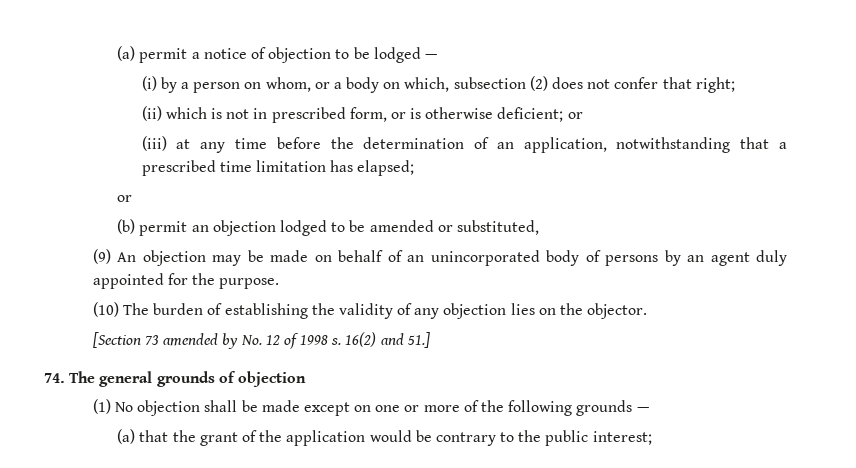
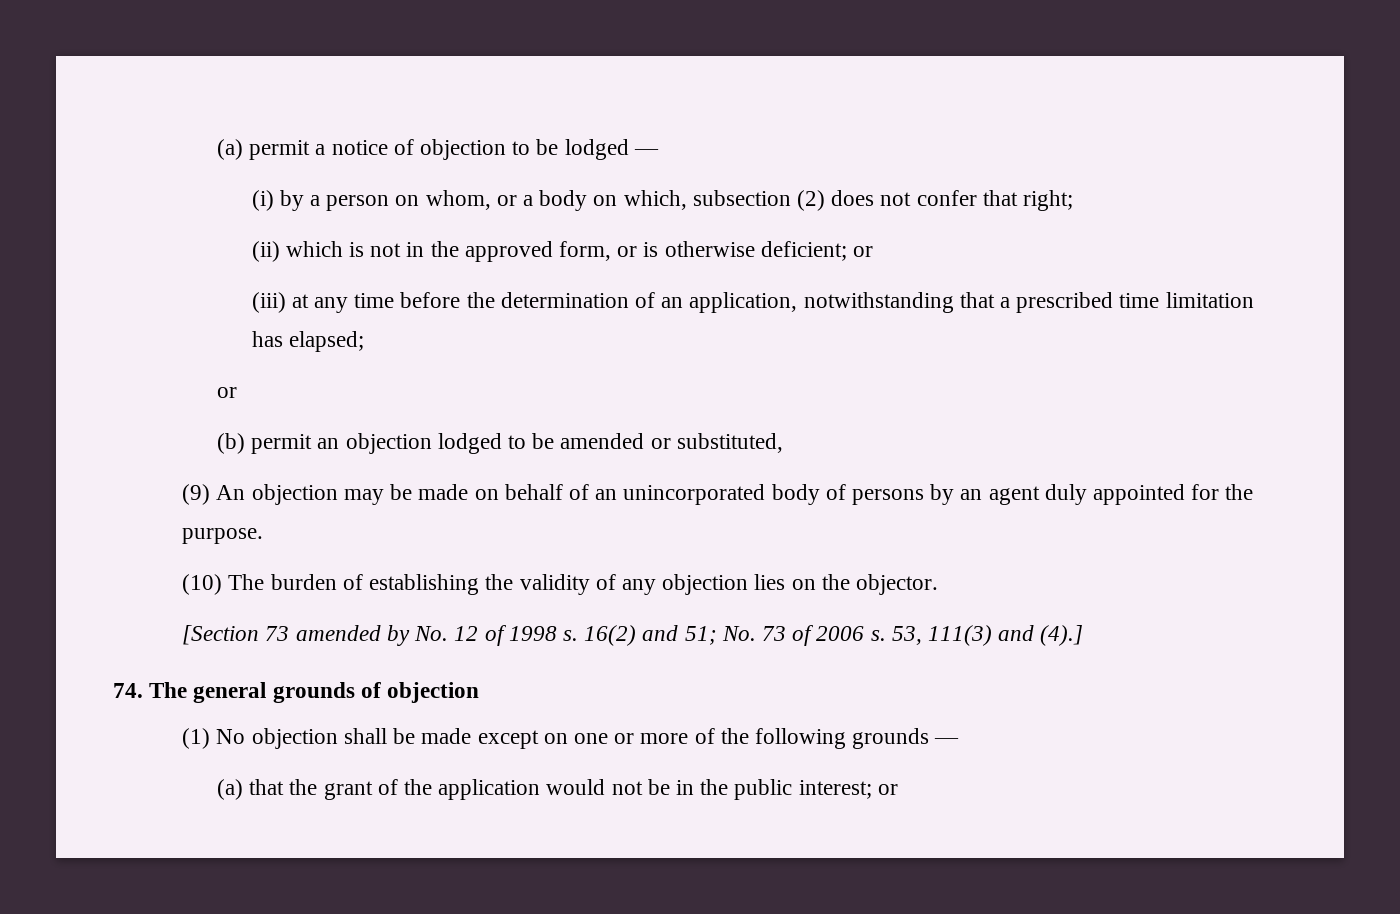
- (ii) which is not in prescribed form, or is otherwise deficient; or
+ (ii) which is not in the approved form, or is otherwise deficient; or
- 16(2) and 51.]
+ 16(2) and 51; No. 73 of 2006 s. 53, 111(3) and (4).]
- (a) that the grant of the application would be contrary to the public interest;
+ (a) that the grant of the application would not be in the public interest; or

